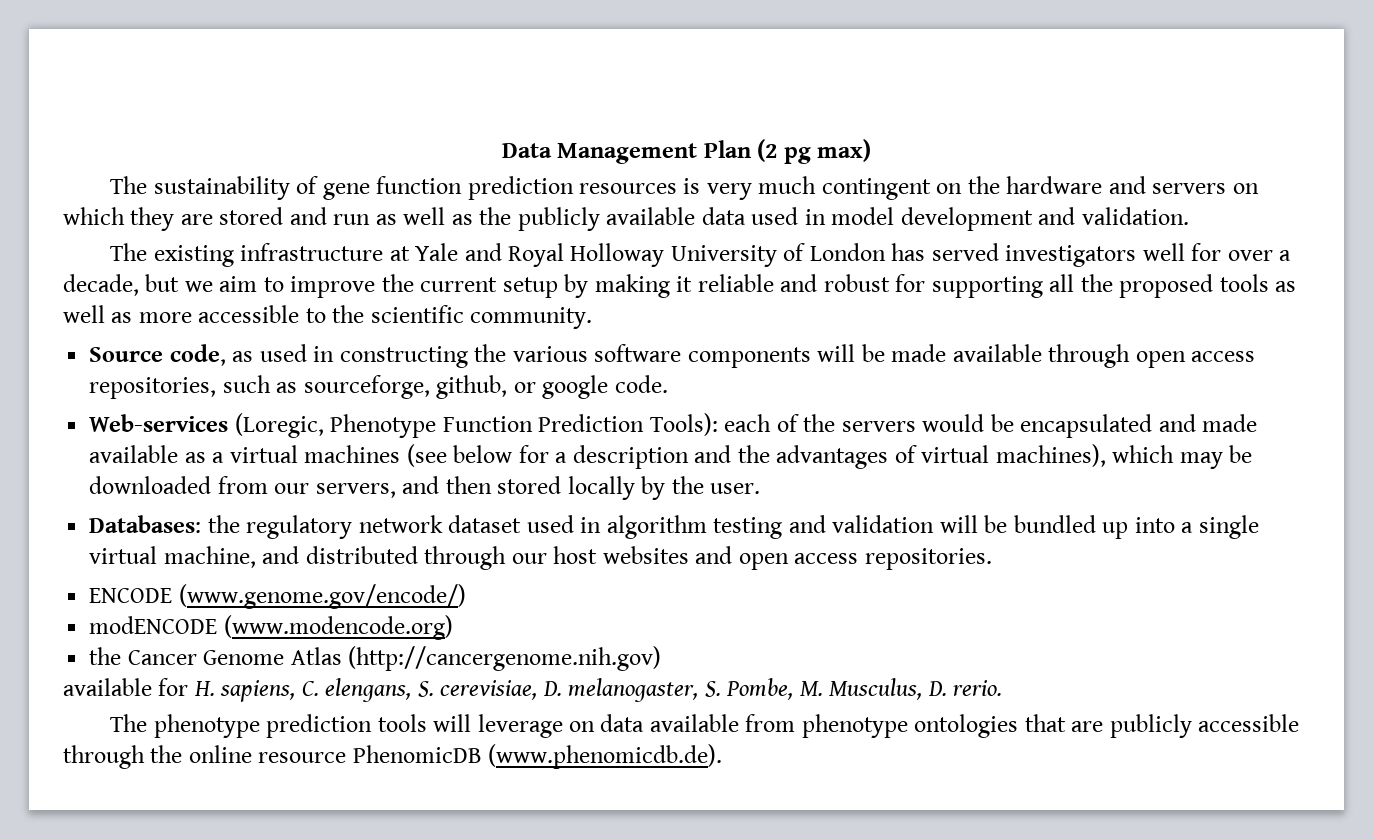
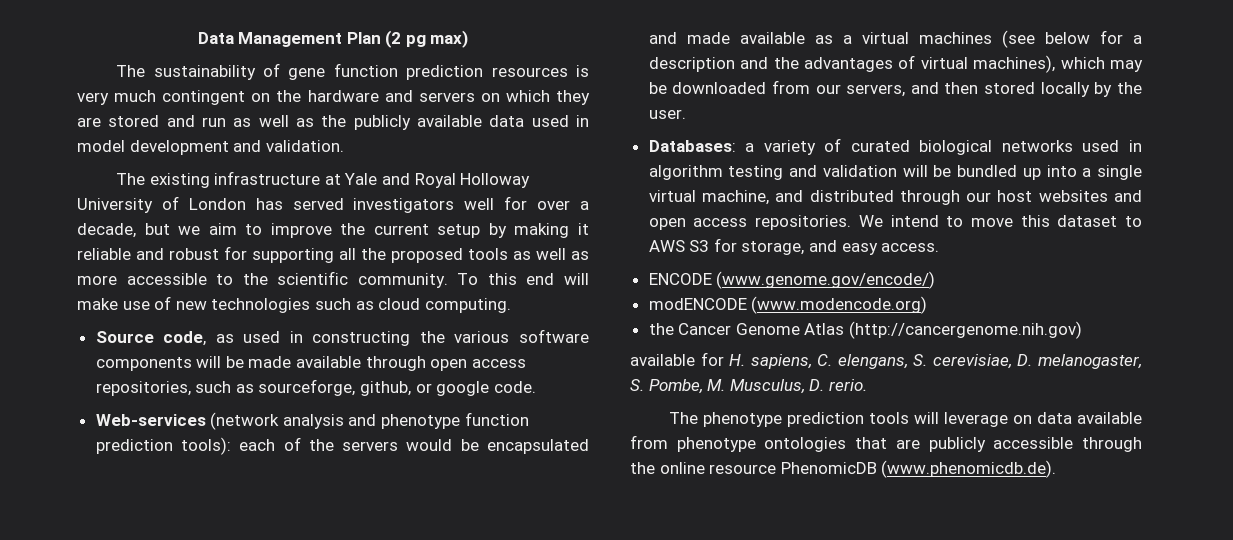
+ To this end will make use of new technologies such as cloud computing.
- Web-services (Loregic, Phenotype Function Prediction Tools): each of the servers would be encapsulated and made available as a virtual machines (see below for a description and the advantages of virtual machines), which may be downloaded from our servers, and then stored locally by the user.
+ Web-services (network analysis and phenotype function prediction tools): each of the servers would be encapsulated and made available as a virtual machines (see below for a description and the advantages of virtual machines), which may be downloaded from our servers, and then stored locally by the user.
- Databases: the regulatory network dataset used in algorithm testing and validation will be bundled up into a single virtual machine, and distributed through our host websites and open access repositories.
+ Databases: a variety of curated biological networks used in algorithm testing and validation will be bundled up into a single virtual machine, and distributed through our host websites and open access repositories. We intend to move this dataset to AWS S3 for storage, and easy access.

